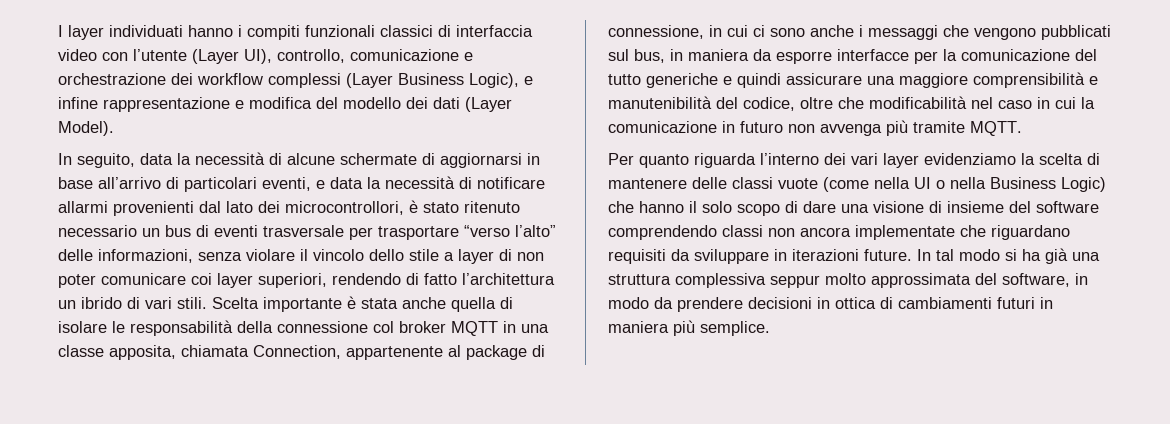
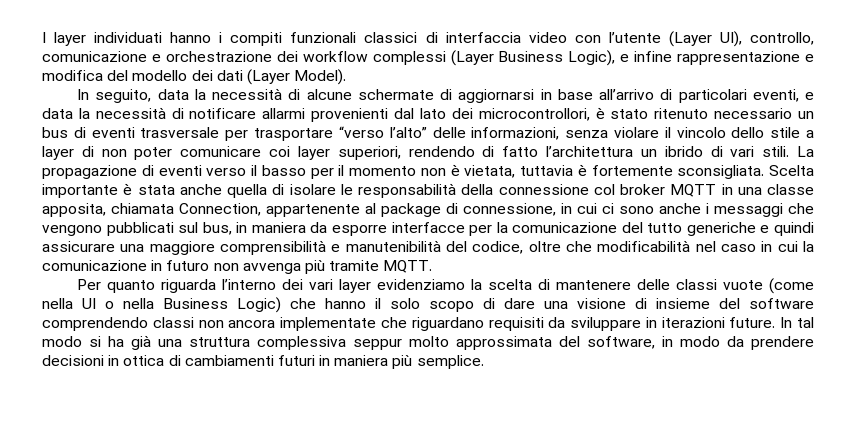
+ La propagazione di eventi verso il basso per il momento non è vietata, tuttavia è fortemente sconsigliata.

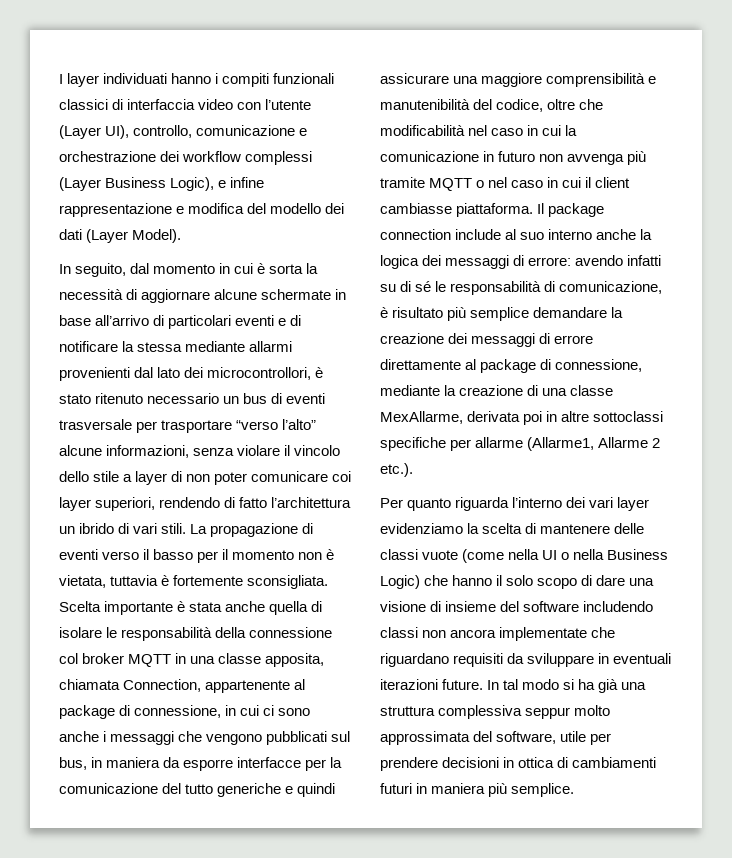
- In seguito, data la necessità di alcune schermate di aggiornarsi in base all’arrivo di particolari eventi, e data la necessità di notificare allarmi provenienti dal lato dei microcontrollori, è stato ritenuto necessario un bus di eventi trasversale per trasportare “verso l’alto” delle informazioni, senza violare il vincolo dello stile a layer di non poter comunicare coi layer superiori, rendendo di fatto l’architettura un ibrido di vari stili.
+ In seguito, dal momento in cui è sorta la necessità di aggiornare alcune schermate in base all’arrivo di particolari eventi e di notificare la stessa mediante allarmi provenienti dal lato dei microcontrollori, è stato ritenuto necessario un bus di eventi trasversale per trasportare “verso l’alto” alcune informazioni, senza violare il vincolo dello stile a layer di non poter comunicare coi layer superiori, rendendo di fatto l’architettura un ibrido di vari stili.
- Scelta importante è stata anche quella di isolare le responsabilità della connessione col broker MQTT in una classe apposita, chiamata Connection, appartenente al package di connessione, in cui ci sono anche i messaggi che vengono pubblicati sul bus, in maniera da esporre interfacce per la comunicazione del tutto generiche e quindi assicurare una maggiore comprensibilità e manutenibilità del codice, oltre che modificabilità nel caso in cui la comunicazione in futuro non avvenga più tramite MQTT.
+ Scelta importante è stata anche quella di isolare le responsabilità della connessione col broker MQTT in una classe apposita, chiamata Connection, appartenente al package di connessione, in cui ci sono anche i messaggi che vengono pubblicati sul bus, in maniera da esporre interfacce per la comunicazione del tutto generiche e quindi assicurare una maggiore comprensibilità e manutenibilità del codice, oltre che modificabilità nel caso in cui la comunicazione in futuro non avvenga più tramite MQTT o nel caso in cui il client cambiasse piattaforma. Il package connection include al suo interno anche la logica dei messaggi di errore: avendo infatti su di sé le responsabilità di comunicazione, è risultato più semplice demandare la creazione dei messaggi di errore direttamente al package di connessione, mediante la creazione di una classe MexAllarme, derivata poi in altre sottoclassi specifiche per allarme (Allarme1, Allarme 2 etc.).
- Per quanto riguarda l’interno dei vari layer evidenziamo la scelta di mantenere delle classi vuote (come nella UI o nella Business Logic) che hanno il solo scopo di dare una visione di insieme del software comprendendo classi non ancora implementate che riguardano requisiti da sviluppare in iterazioni future.
+ Per quanto riguarda l’interno dei vari layer evidenziamo la scelta di mantenere delle classi vuote (come nella UI o nella Business Logic) che hanno il solo scopo di dare una visione di insieme del software includendo classi non ancora implementate che riguardano requisiti da sviluppare in eventuali iterazioni future.
- In tal modo si ha già una struttura complessiva seppur molto approssimata del software, in modo da prendere decisioni in ottica di cambiamenti futuri in maniera più semplice.
+ In tal modo si ha già una struttura complessiva seppur molto approssimata del software, utile per prendere decisioni in ottica di cambiamenti futuri in maniera più semplice.

